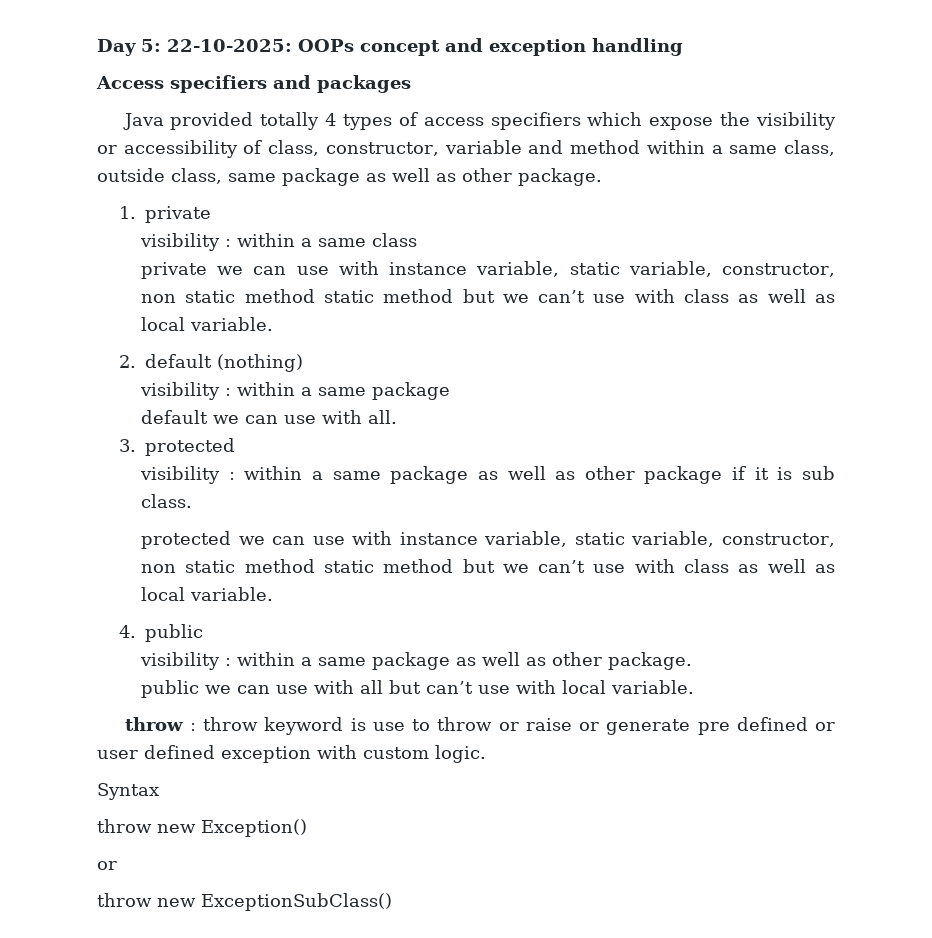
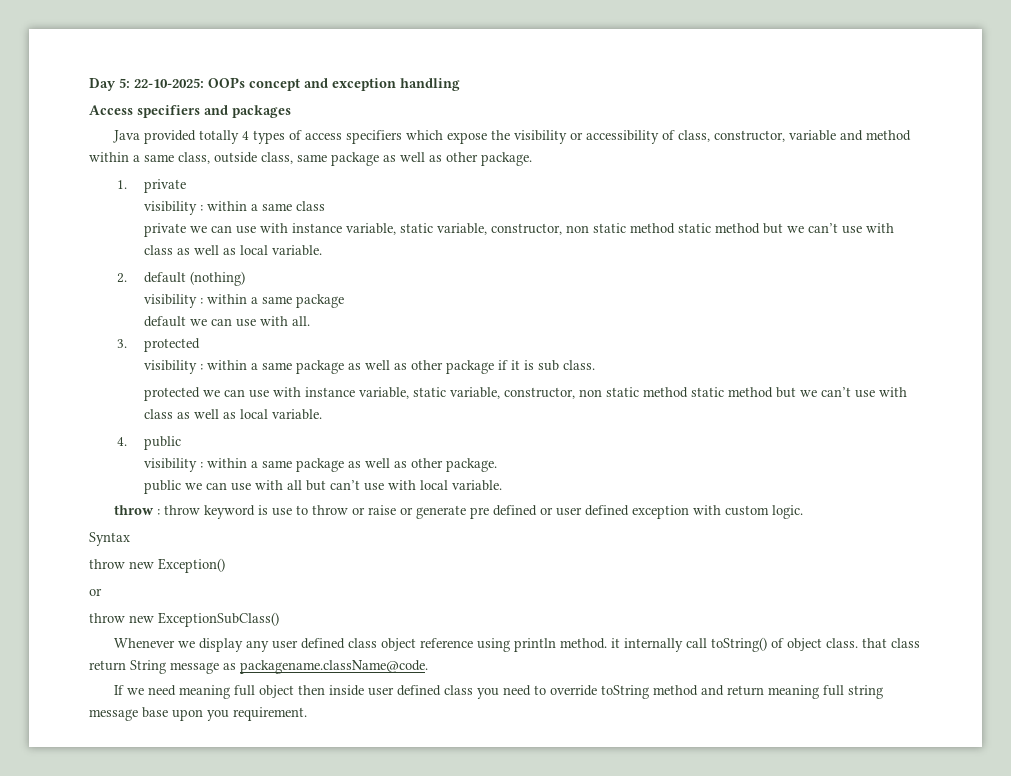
+ Whenever we display any user defined class object reference using println method. it internally call toString() of object class. that class return String message as packagename.className@code.
+ If we need meaning full object then inside user defined class you need to override toString method and return meaning full string message base upon you requirement.

